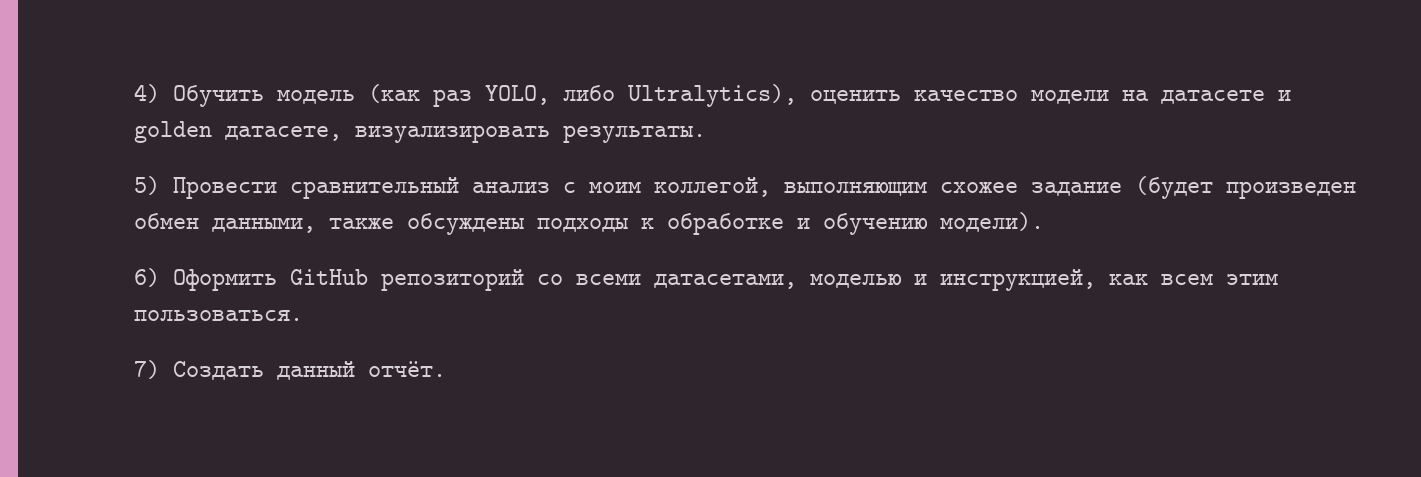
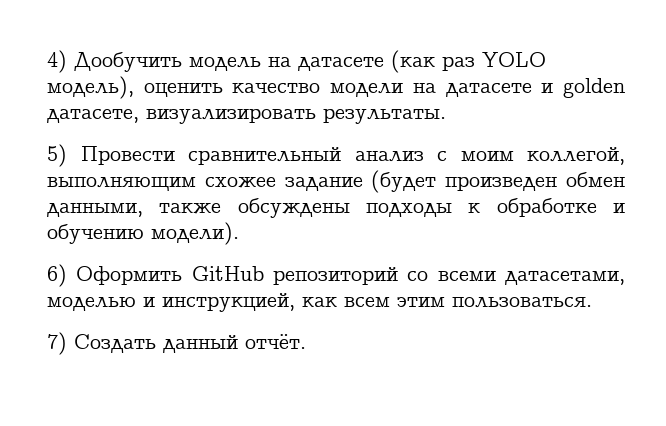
- 4) Обучить модель (как раз YOLO, либо Ultralytics), оценить качество модели на датасете и golden датасете, визуализировать результаты.
+ 4) Дообучить модель на датасете (как раз YOLO модель), оценить качество модели на датасете и golden датасете, визуализировать результаты.

